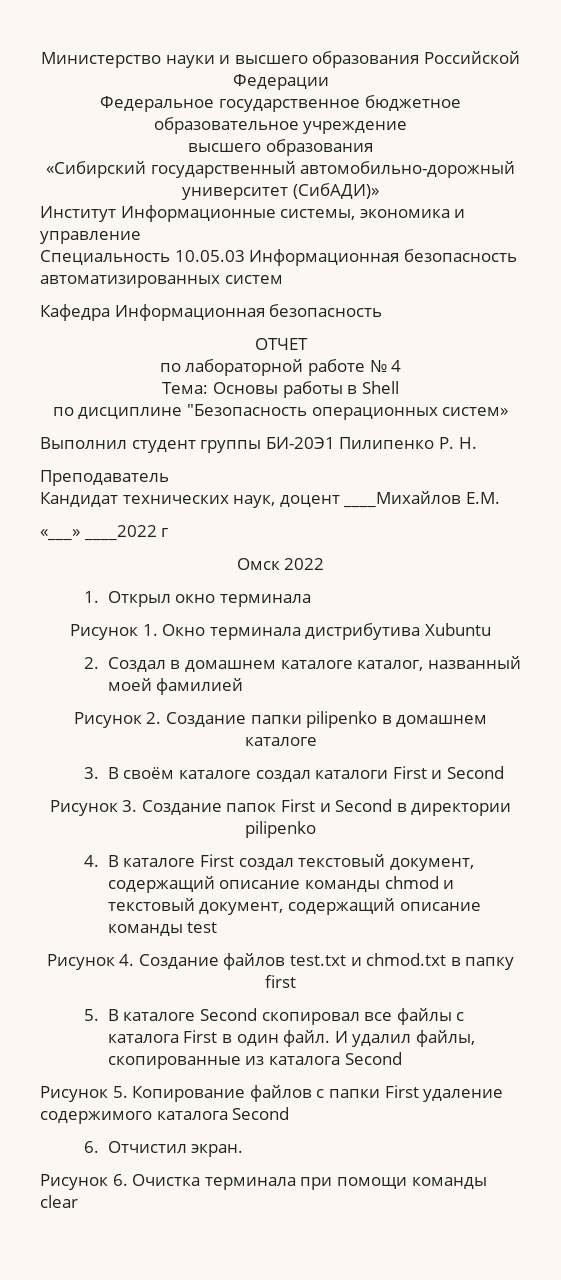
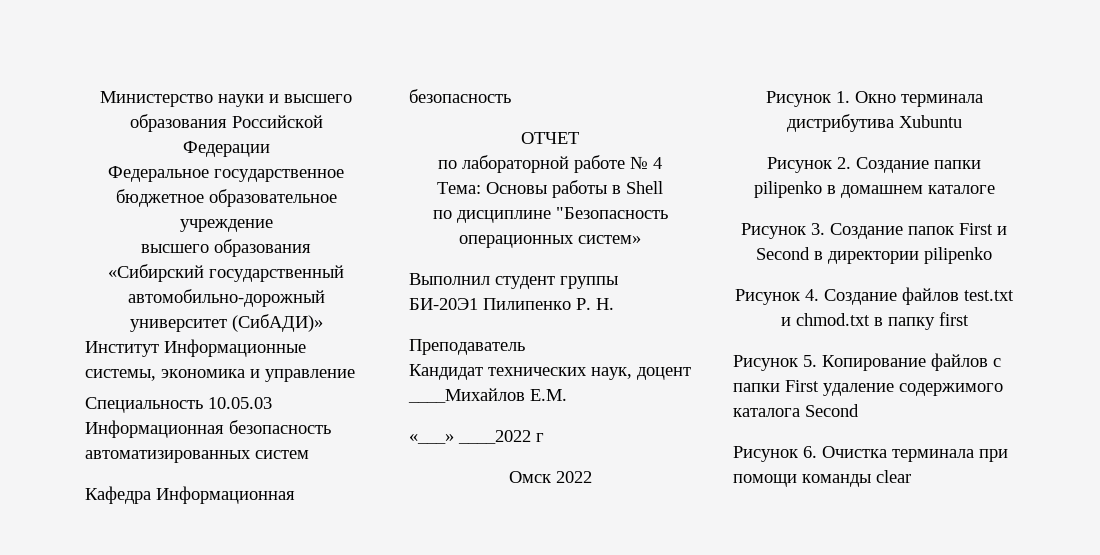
- 1. Открыл окно терминала
- 2. Создал в домашнем каталоге каталог, названный моей фамилией
- 3. В своём каталоге создал каталоги First и Second
- 4. В каталоге First создал текстовый документ, содержащий описание команды chmod и текстовый документ, содержащий описание команды test
- 5. В каталоге Second скопировал все файлы с каталога First в один файл. И удалил файлы, скопированные из каталога Second
- 6. Отчистил экран.

